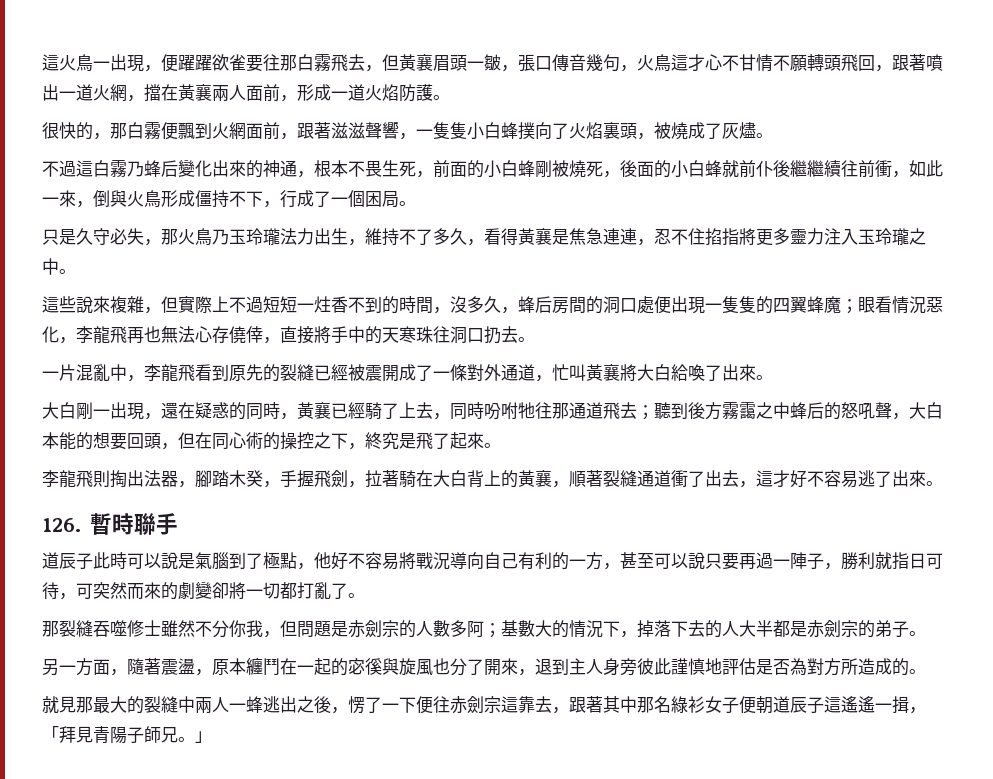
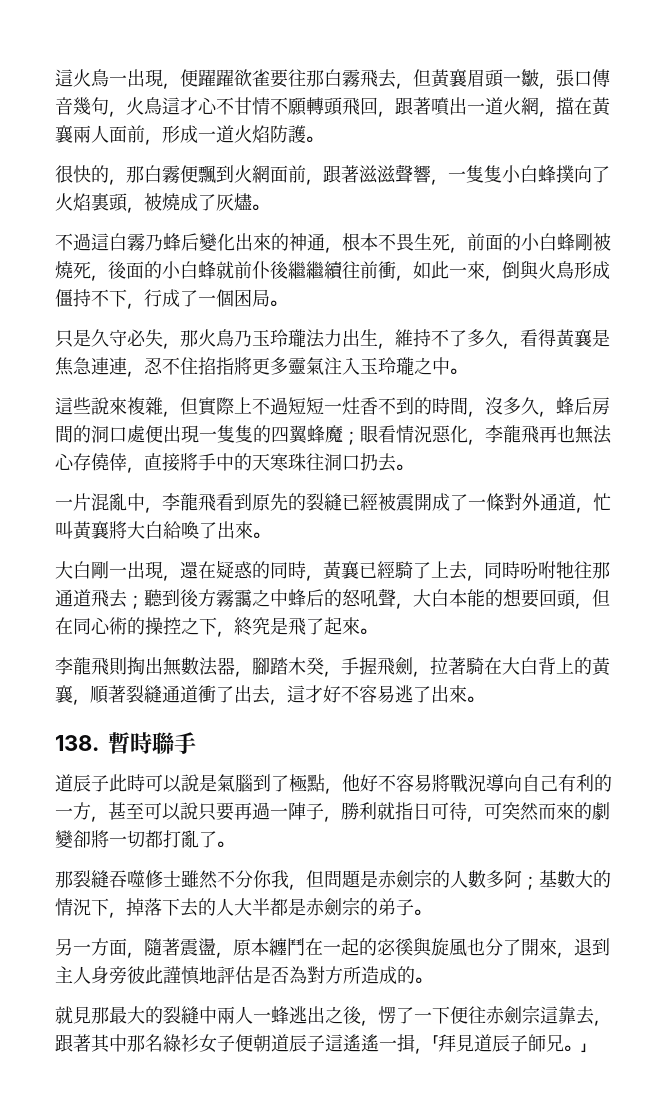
- 只是久守必失，那火鳥乃玉玲瓏法力出生，維持不了多久，看得黃襄是焦急連連，忍不住掐指將更多靈力注入玉玲瓏之中。
+ 只是久守必失，那火鳥乃玉玲瓏法力出生，維持不了多久，看得黃襄是焦急連連，忍不住掐指將更多靈氣注入玉玲瓏之中。
- 李龍飛則掏出法器，腳踏木癸，手握飛劍，拉著騎在大白背上的黃襄，順著裂縫通道衝了出去，這才好不容易逃了出來。
+ 李龍飛則掏出無數法器，腳踏木癸，手握飛劍，拉著騎在大白背上的黃襄，順著裂縫通道衝了出去，這才好不容易逃了出來。
- 126.暫時聯手
+ 138.暫時聯手
- 就見那最大的裂縫中兩人一蜂逃出之後，愣了一下便往赤劍宗這靠去，跟著其中那名綠衫女子便朝道辰子這遙遙一揖，「拜見青陽子師兄。」
+ 就見那最大的裂縫中兩人一蜂逃出之後，愣了一下便往赤劍宗這靠去，跟著其中那名綠衫女子便朝道辰子這遙遙一揖，「拜見道辰子師兄。」

